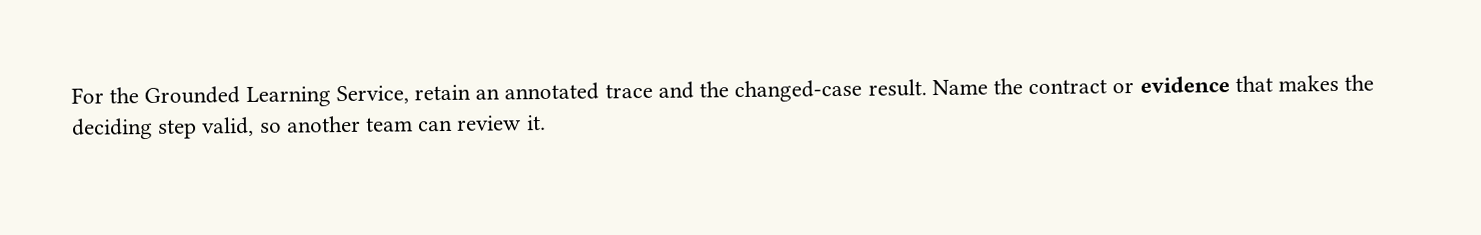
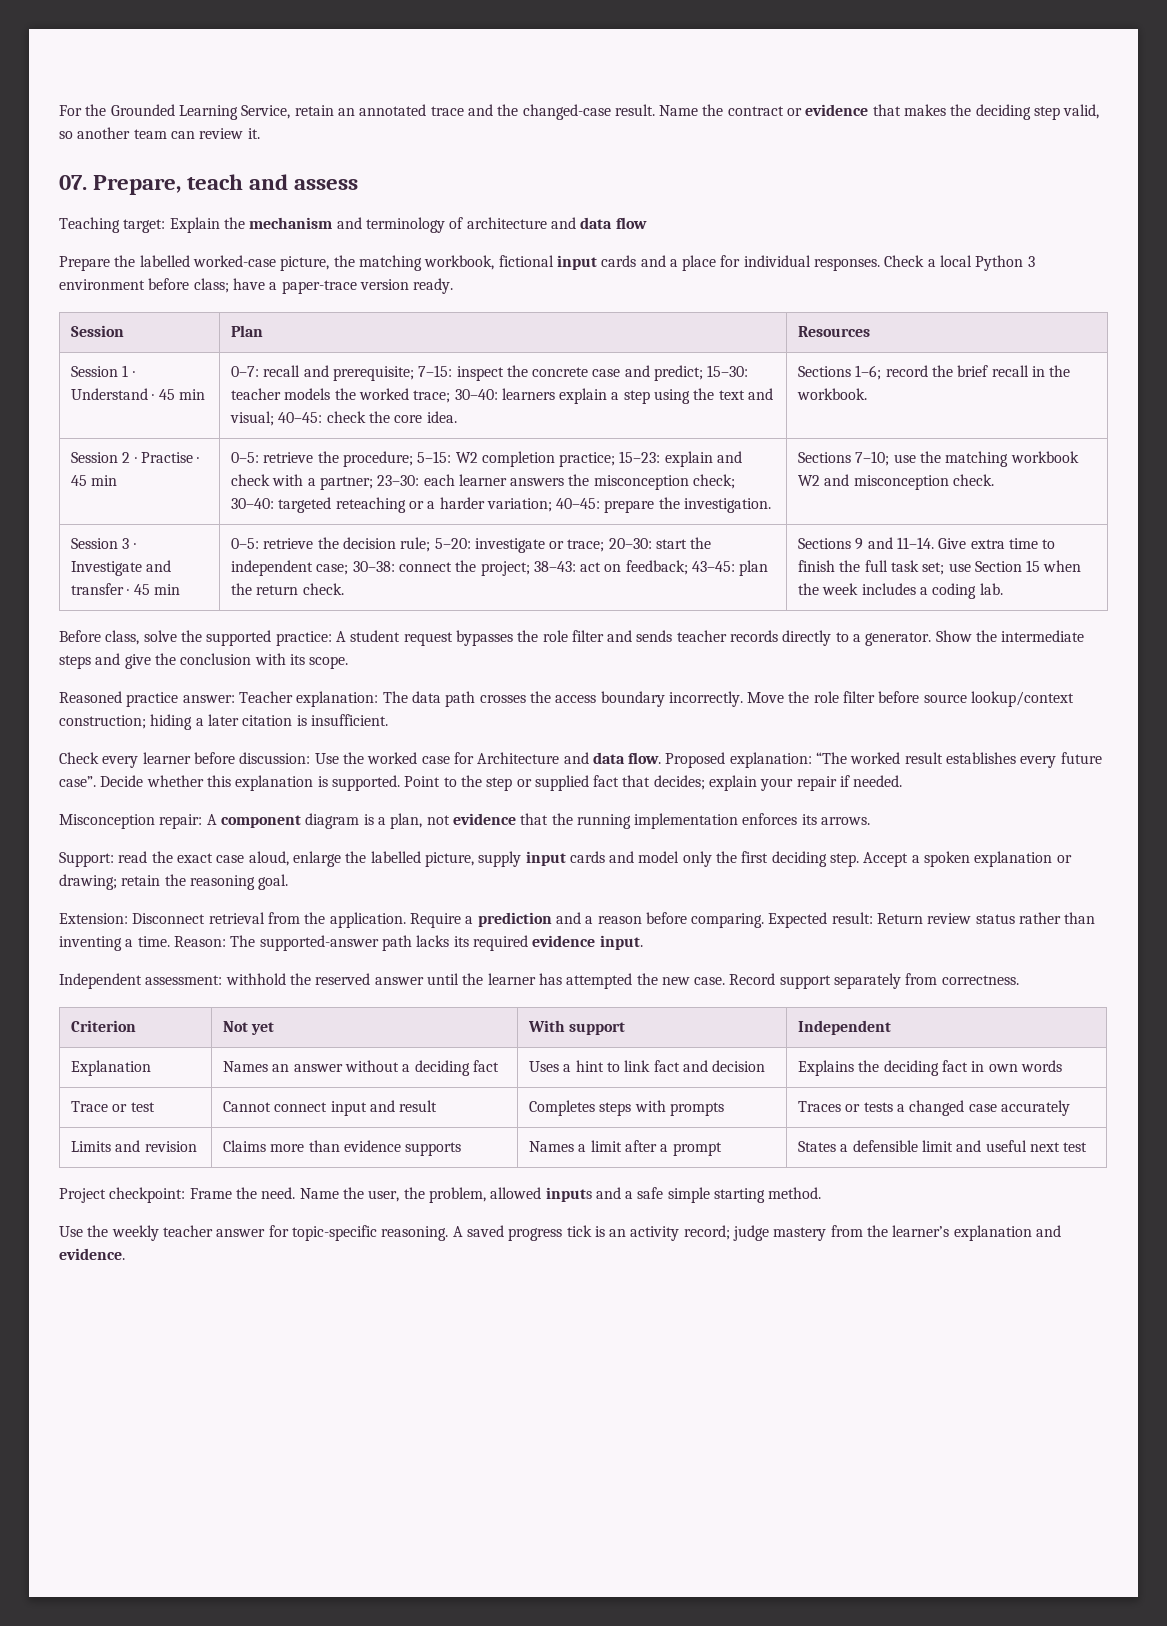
+ 07. Prepare, teach and assess
+ Teaching target: Explain the mechanism and terminology of architecture and data flow
+ Prepare the labelled worked-case picture, the matching workbook, fictional input cards and a place for individual responses. Check a local Python 3 environment before class; have a paper-trace version ready.
+ Session | Plan | Resources
+ Session 1 · Understand · 45 min | 0–7: recall and prerequisite; 7–15: inspect the concrete case and predict; 15–30: teacher models the worked trace; 30–40: learners explain a step using the text and visual; 40–45: check the core idea. | Sections 1–6; record the brief recall in the workbook.
+ Session 2 · Practise · 45 min | 0–5: retrieve the procedure; 5–15: W2 completion practice; 15–23: explain and check with a partner; 23–30: each learner answers the misconception check; 30–40: targeted reteaching or a harder variation; 40–45: prepare the investigation. | Sections 7–10; use the matching workbook W2 and misconception check.
+ Session 3 · Investigate and transfer · 45 min | 0–5: retrieve the decision rule; 5–20: investigate or trace; 20–30: start the independent case; 30–38: connect the project; 38–43: act on feedback; 43–45: plan the return check. | Sections 9 and 11–14. Give extra time to finish the full task set; use Section 15 when the week includes a coding lab.
+ Before class, solve the supported practice: A student request bypasses the role filter and sends teacher records directly to a generator. Show the intermediate steps and give the conclusion with its scope.
+ Reasoned practice answer: Teacher explanation: The data path crosses the access boundary incorrectly. Move the role filter before source lookup/context construction; hiding a later citation is insufficient.
+ Check every learner before discussion: Use the worked case for Architecture and data flow. Proposed explanation: “The worked result establishes every future case”. Decide whether this explanation is supported. Point to the step or supplied fact that decides; explain your repair if needed.
+ Misconception repair: A component diagram is a plan, not evidence that the running implementation enforces its arrows.
+ Support: read the exact case aloud, enlarge the labelled picture, supply input cards and model only the first deciding step. Accept a spoken explanation or drawing; retain the reasoning goal.
+ Extension: Disconnect retrieval from the application. Require a prediction and a reason before comparing. Expected result: Return review status rather than inventing a time. Reason: The supported-answer path lacks its required evidence input.
+ Independent assessment: withhold the reserved answer until the learner has attempted the new case. Record support separately from correctness.
+ Criterion | Not yet | With support | Independent
+ Explanation | Names an answer without a deciding fact | Uses a hint to link fact and decision | Explains the deciding fact in own words
+ Trace or test | Cannot connect input and result | Completes steps with prompts | Traces or tests a changed case accurately
+ Limits and revision | Claims more than evidence supports | Names a limit after a prompt | States a defensible limit and useful next test
+ Project checkpoint: Frame the need. Name the user, the problem, allowed inputs and a safe simple starting method.
+ Use the weekly teacher answer for topic-specific reasoning. A saved progress tick is an activity record; judge mastery from the learner’s explanation and evidence.

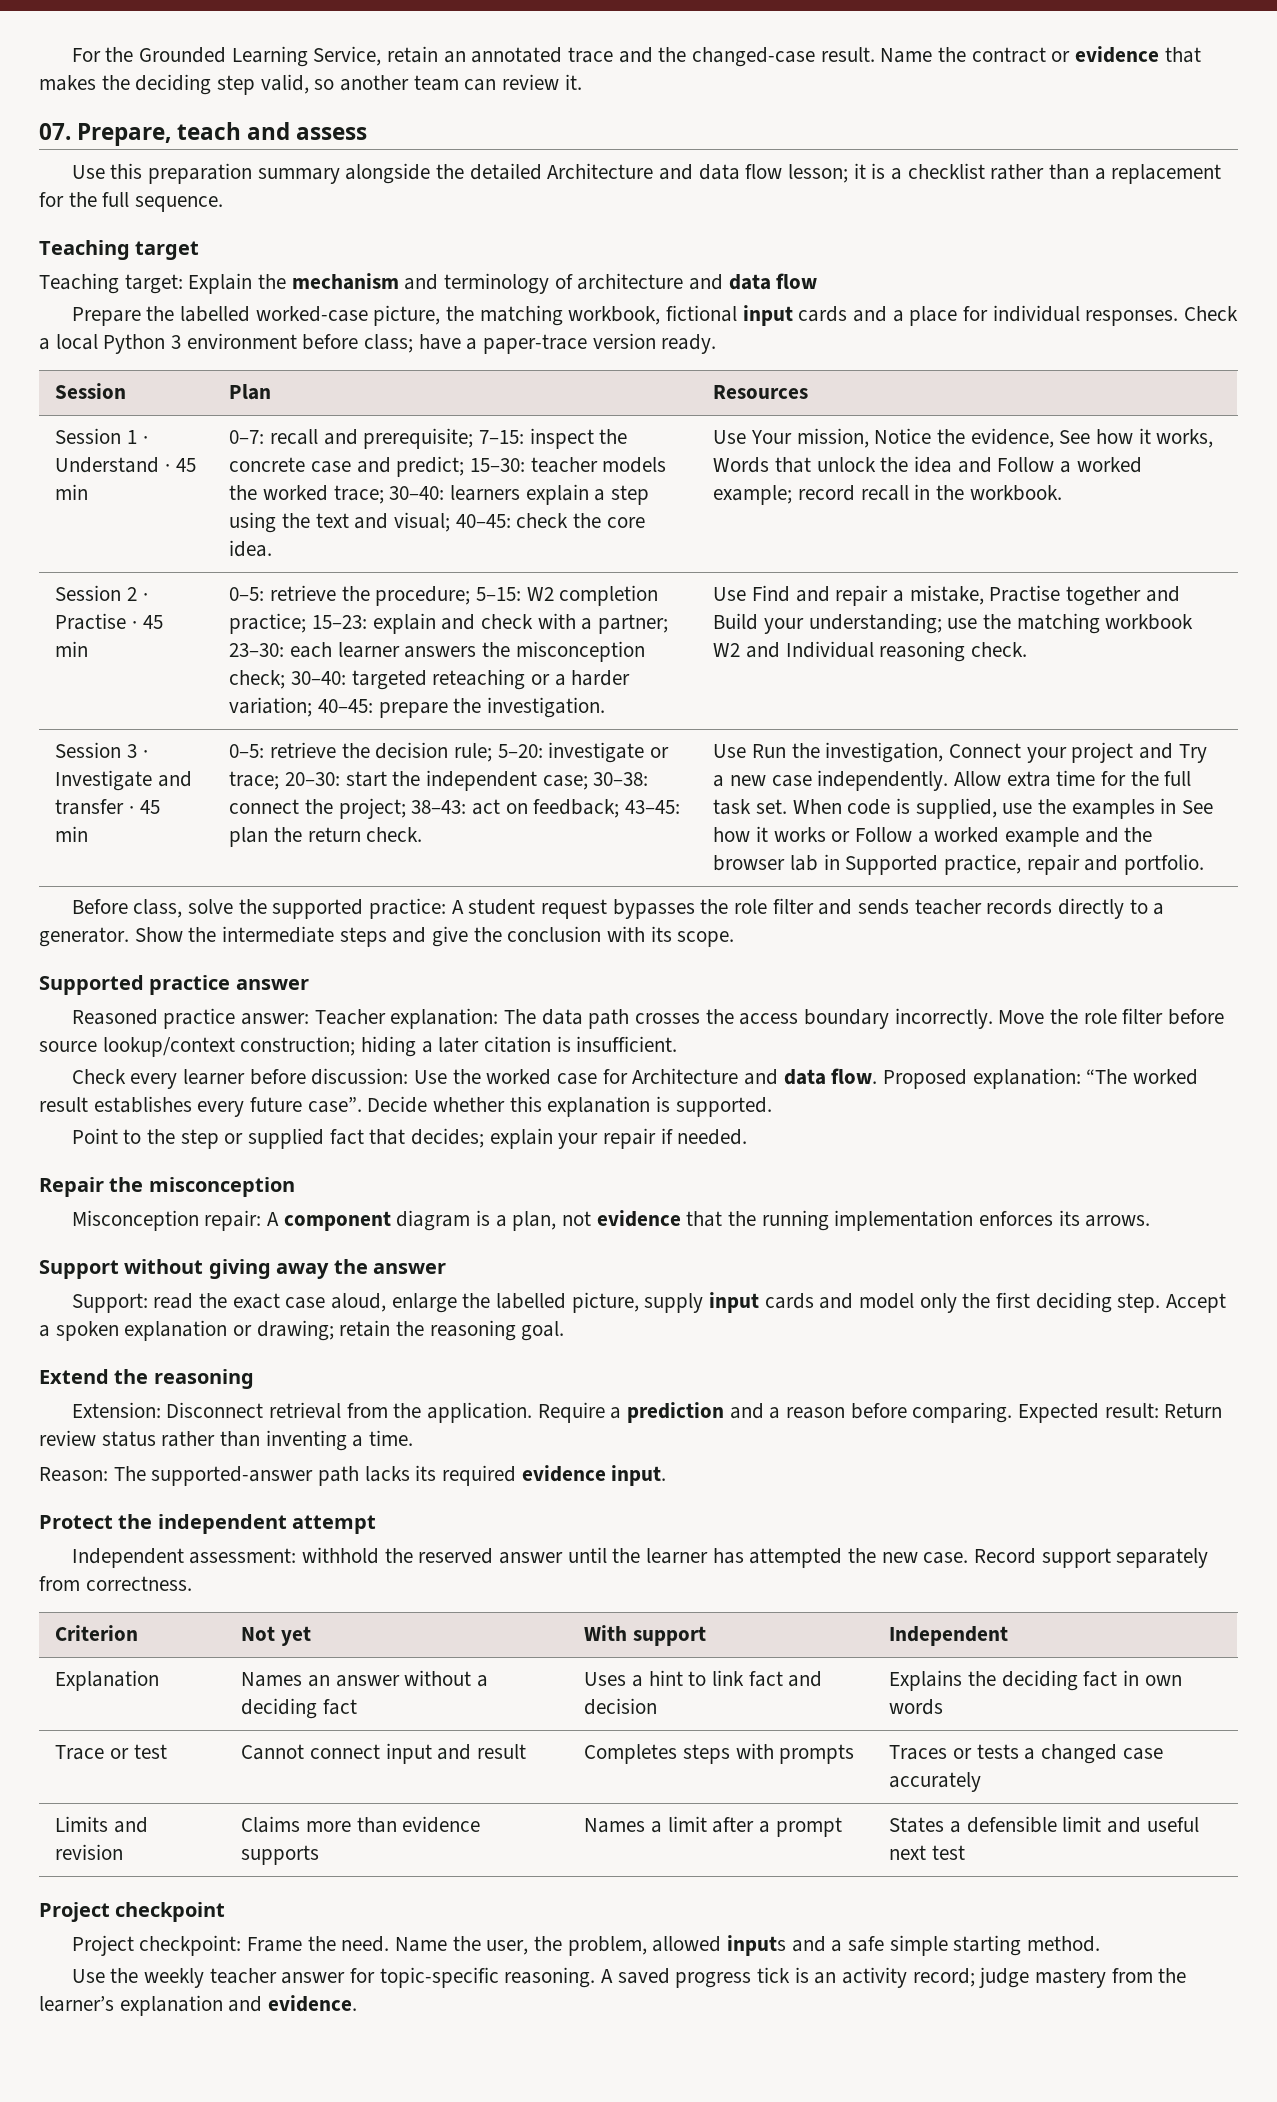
+ Use this preparation summary alongside the detailed Architecture and data flow lesson; it is a checklist rather than a replacement for the full sequence.
+ Teaching target
- Sections 1–6; record the brief recall in the workbook.
+ Use Your mission, Notice the evidence, See how it works, Words that unlock the idea and Follow a worked example; record recall in the workbook.
- Sections 7–10; use the matching workbook W2 and misconception check.
+ Use Find and repair a mistake, Practise together and Build your understanding; use the matching workbook W2 and Individual reasoning check.
- Sections 9 and 11–14. Give extra time to finish the full task set; use Section 15 when the week includes a coding lab.
+ Use Run the investigation, Connect your project and Try a new case independently. Allow extra time for the full task set. When code is supplied, use the examples in See how it works or Follow a worked example and the browser lab in Supported practice, repair and portfolio.
+ Supported practice answer
- Decide whether this explanation is supported. Point to the step or supplied fact that decides; explain your repair if needed.
+ Decide whether this explanation is supported.
+ Point to the step or supplied fact that decides; explain your repair if needed.
+ Repair the misconception
+ Support without giving away the answer
+ Extend the reasoning
- Expected result: Return review status rather than inventing a time. Reason: The supported-answer path lacks its required evidence input.
+ Expected result: Return review status rather than inventing a time.
+ Reason: The supported-answer path lacks its required evidence input.
+ Protect the independent attempt
+ Project checkpoint

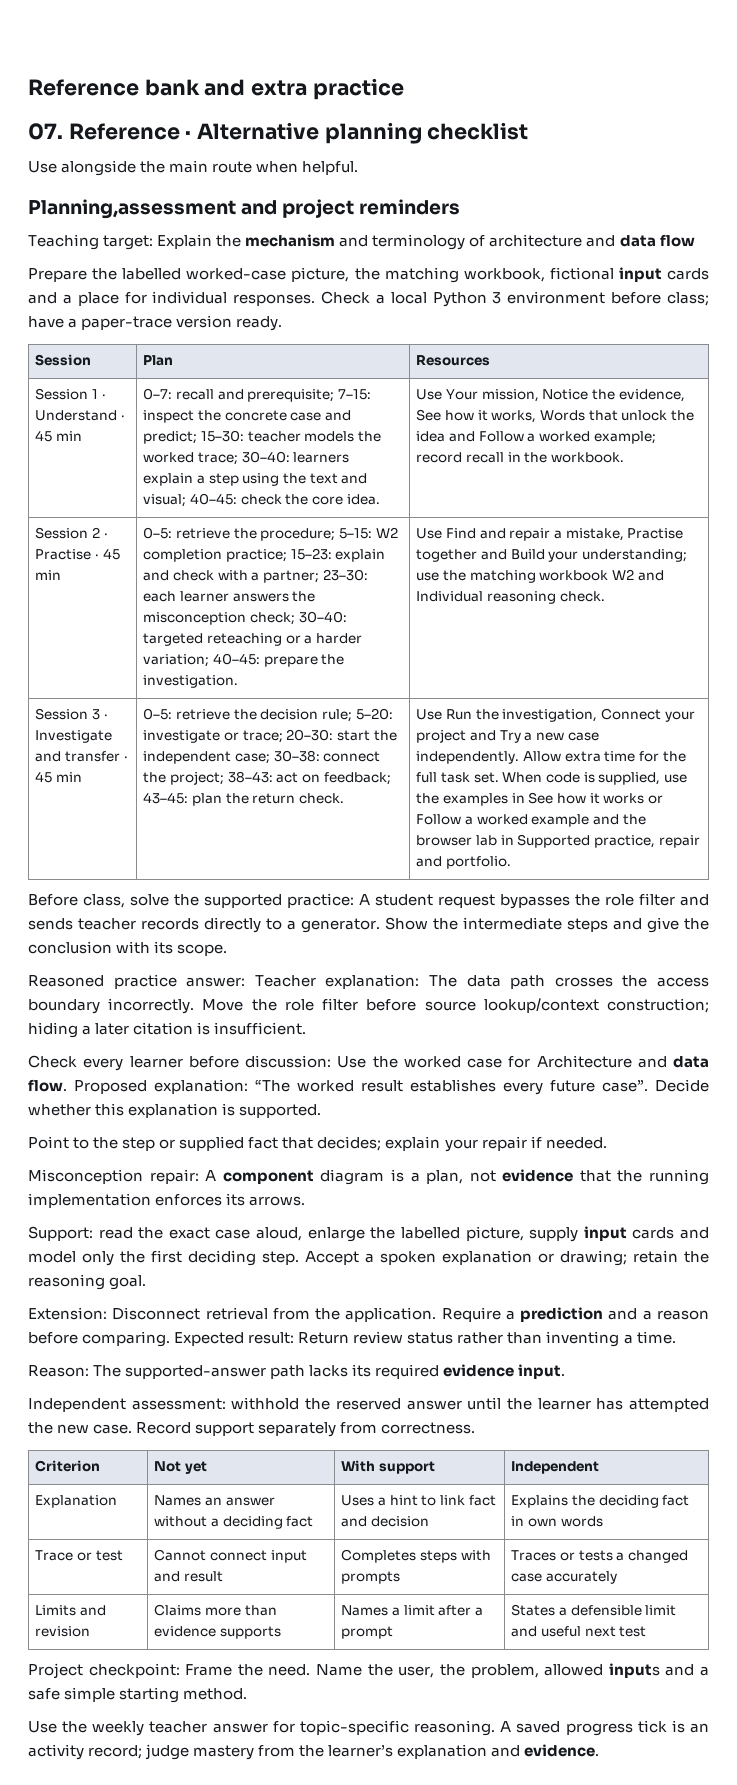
- For the Grounded Learning Service, retain an annotated trace and the changed-case result. Name the contract or evidence that makes the deciding step valid, so another team can review it.
- 07. Prepare, teach and assess
- Use this preparation summary alongside the detailed Architecture and data flow lesson; it is a checklist rather than a replacement for the full sequence.
- Teaching target
+ Reference bank and extra practice
+ 07. Reference · Alternative planning checklist
+ Use alongside the main route when helpful.
+ Planning,assessment and project reminders
- Supported practice answer
- Repair the misconception
- Support without giving away the answer
- Extend the reasoning
- Protect the independent attempt
- Project checkpoint

